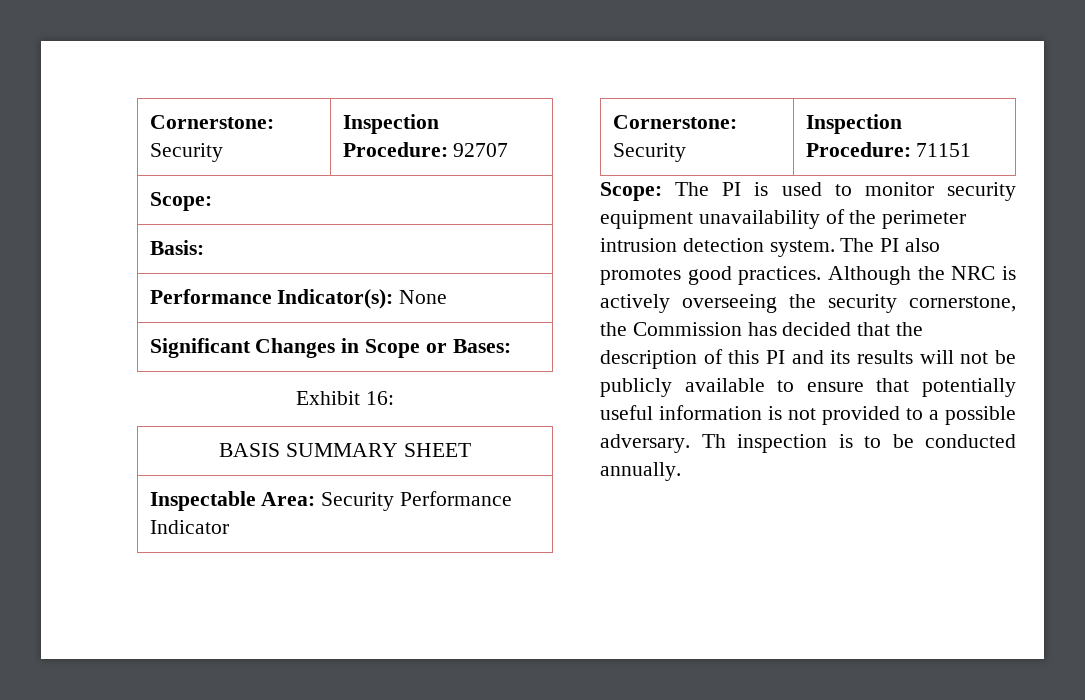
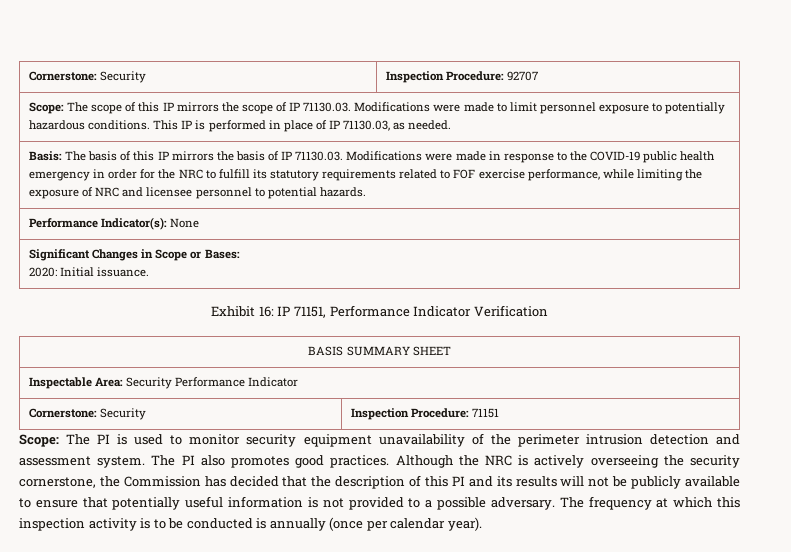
  Cornerstone: Security | Inspection Procedure: 92707
- Scope:
- Basis:
+ Scope: The scope of this IP mirrors the scope of IP 71130.03. Modifications were made to limit personnel exposure to potentially hazardous conditions. This IP is performed in place of IP 71130.03, as needed.
+ Basis: The basis of this IP mirrors the basis of IP 71130.03. Modifications were made in response to the COVID-19 public health emergency in order for the NRC to fulfill its statutory requirements related to FOF exercise performance, while limiting the exposure of NRC and licensee personnel to potential hazards.
  Significant Changes in Scope or Bases:
+ 2020: Initial issuance.
- Exhibit 16:
+ Exhibit 16: IP 71151, Performance Indicator Verification
- Scope: The PI is used to monitor security equipment unavailability of the perimeter intrusion detection system.
+ Scope: The PI is used to monitor security equipment unavailability of the perimeter intrusion detection and assessment system.
- Th inspection is to be conducted annually.
+ The frequency at which this inspection activity is to be conducted is annually (once per calendar year).

